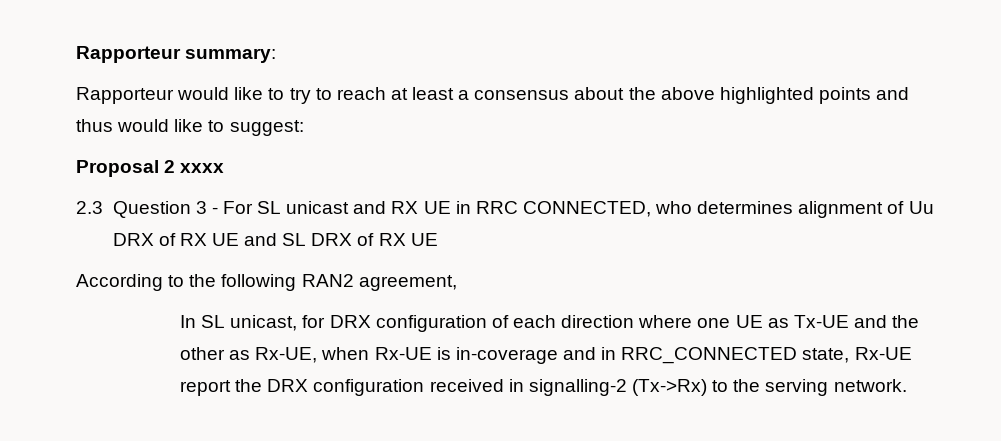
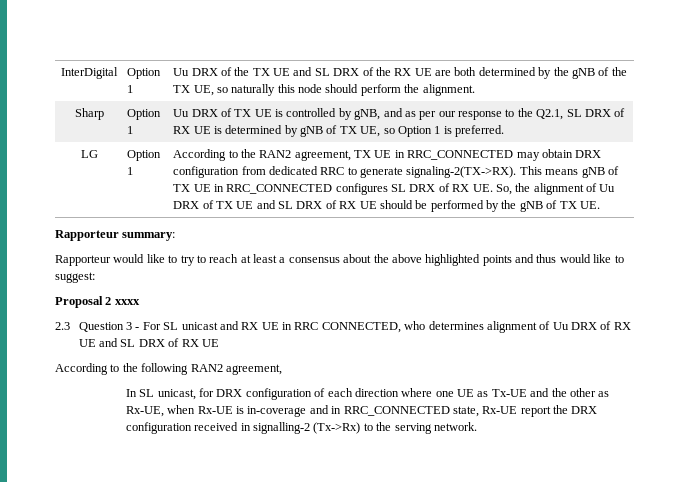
+ InterDigital | Option 1 | Uu DRX of the TX UE and SL DRX of the RX UE are both determined by the gNB of the TX UE, so naturally this node should perform the alignment.
+ Sharp | Option 1 | Uu DRX of TX UE is controlled by gNB, and as per our response to the Q2.1, SL DRX of RX UE is determined by gNB of TX UE, so Option 1 is preferred.
+ LG | Option 1 | According to the RAN2 agreement, TX UE in RRC_CONNECTED may obtain DRX configuration from dedicated RRC to generate signaling-2(TX->RX). This means gNB of TX UE in RRC_CONNECTED configures SL DRX of RX UE. So, the alignment of Uu DRX of TX UE and SL DRX of RX UE should be performed by the gNB of TX UE.

